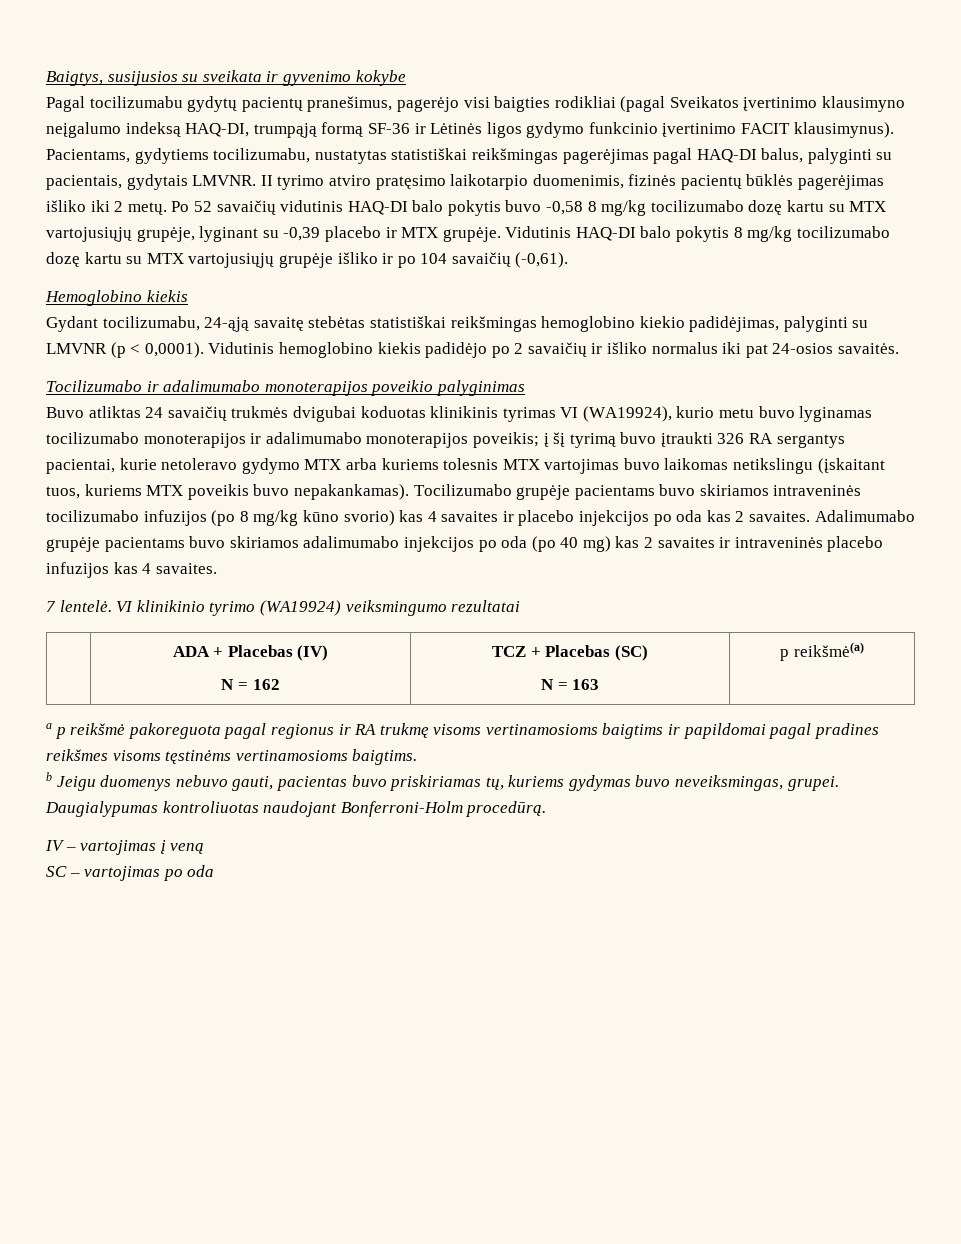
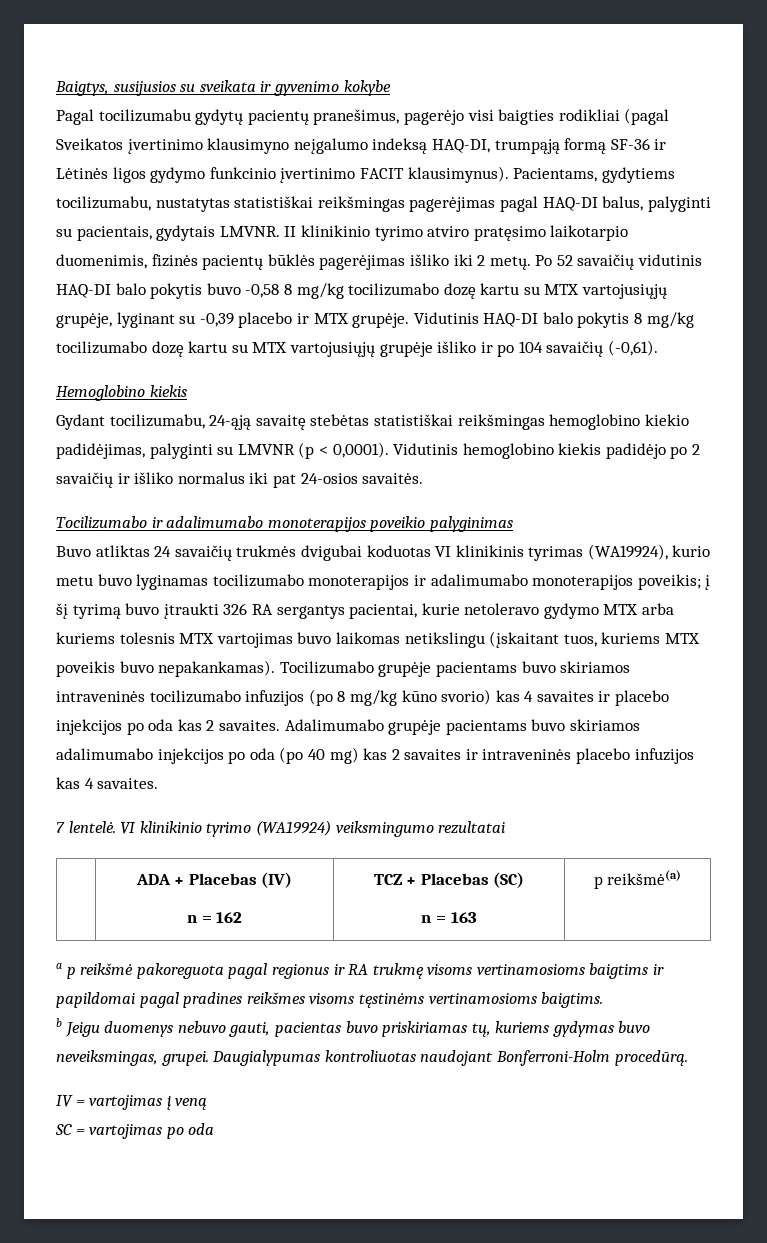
- II tyrimo atviro pratęsimo laikotarpio duomenimis, fizinės pacientų būklės pagerėjimas išliko iki 2 metų.
+ II klinikinio tyrimo atviro pratęsimo laikotarpio duomenimis, fizinės pacientų būklės pagerėjimas išliko iki 2 metų.
- Buvo atliktas 24 savaičių trukmės dvigubai koduotas klinikinis tyrimas VI (WA19924), kurio metu buvo lyginamas tocilizumabo monoterapijos ir adalimumabo monoterapijos poveikis; į šį tyrimą buvo įtraukti 326 RA sergantys pacientai, kurie netoleravo gydymo MTX arba kuriems tolesnis MTX vartojimas buvo laikomas netikslingu (įskaitant tuos, kuriems MTX poveikis buvo nepakankamas).
+ Buvo atliktas 24 savaičių trukmės dvigubai koduotas VI klinikinis tyrimas (WA19924), kurio metu buvo lyginamas tocilizumabo monoterapijos ir adalimumabo monoterapijos poveikis; į šį tyrimą buvo įtraukti 326 RA sergantys pacientai, kurie netoleravo gydymo MTX arba kuriems tolesnis MTX vartojimas buvo laikomas netikslingu (įskaitant tuos, kuriems MTX poveikis buvo nepakankamas).
  | ADA + Placebas (IV)
- N = 162 | TCZ + Placebas (SC)
- N = 163 | p reikšmė(a)
+ n = 162 | TCZ + Placebas (SC)
+ n = 163 | p reikšmė(a)
- IV – vartojimas į veną
+ IV = vartojimas į veną
- SC – vartojimas po oda
+ SC = vartojimas po oda

